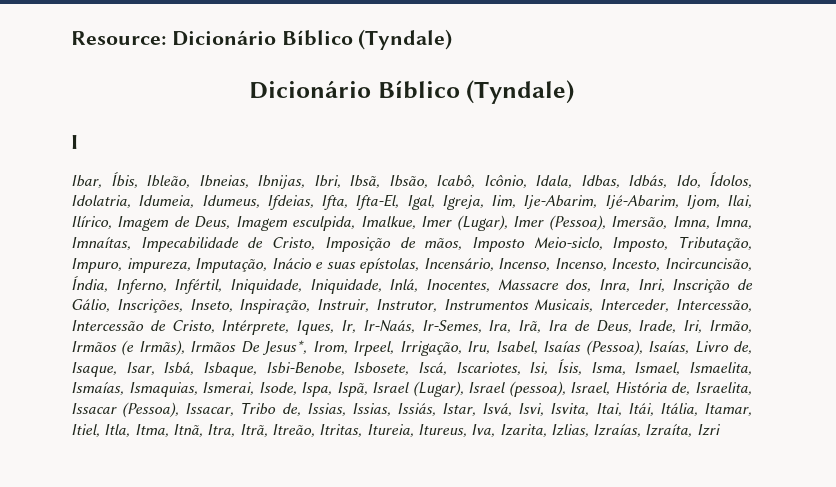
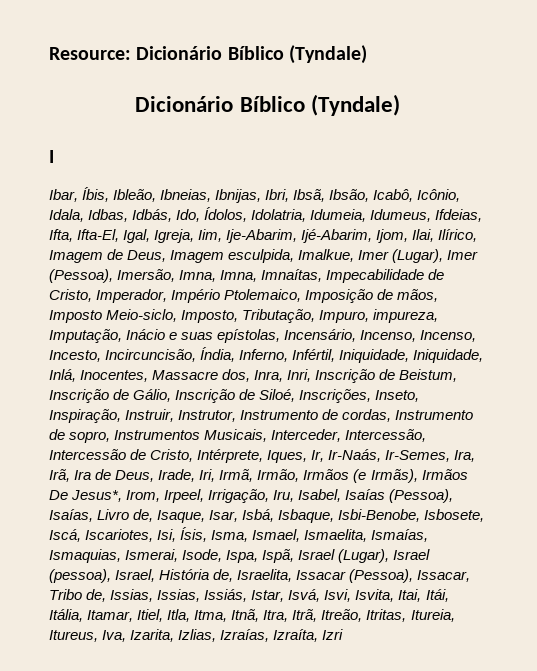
- Ibar, Íbis, Ibleão, Ibneias, Ibnijas, Ibri, Ibsã, Ibsão, Icabô, Icônio, Idala, Idbas, Idbás, Ido, Ídolos, Idolatria, Idumeia, Idumeus, Ifdeias, Ifta, Ifta-El, Igal, Igreja, Iim, Ije-Abarim, Ijé-Abarim, Ijom, Ilai, Ilírico, Imagem de Deus, Imagem esculpida, Imalkue, Imer (Lugar), Imer (Pessoa), Imersão, Imna, Imna, Imnaítas, Impecabilidade de Cristo, Imposição de mãos, Imposto Meio-siclo, Imposto, Tributação, Impuro, impureza, Imputação, Inácio e suas epístolas, Incensário, Incenso, Incenso, Incesto, Incircuncisão, Índia, Inferno, Infértil, Iniquidade, Iniquidade, Inlá, Inocentes, Massacre dos, Inra, Inri, Inscrição de Gálio, Inscrições, Inseto, Inspiração, Instruir, Instrutor, Instrumentos Musicais, Interceder, Intercessão, Intercessão de Cristo, Intérprete, Iques, Ir, Ir-Naás, Ir-Semes, Ira, Irã, Ira de Deus, Irade, Iri, Irmão, Irmãos (e Irmãs), Irmãos De Jesus*, Irom, Irpeel, Irrigação, Iru, Isabel, Isaías (Pessoa), Isaías, Livro de, Isaque, Isar, Isbá, Isbaque, Isbi-Benobe, Isbosete, Iscá, Iscariotes, Isi, Ísis, Isma, Ismael, Ismaelita, Ismaías, Ismaquias, Ismerai, Isode, Ispa, Ispã, Israel (Lugar), Israel (pessoa), Israel, História de, Israelita, Issacar (Pessoa), Issacar, Tribo de, Issias, Issias, Issiás, Istar, Isvá, Isvi, Isvita, Itai, Itái, Itália, Itamar, Itiel, Itla, Itma, Itnã, Itra, Itrã, Itreão, Itritas, Itureia, Itureus, Iva, Izarita, Izlias, Izraías, Izraíta, Izri
+ Ibar, Íbis, Ibleão, Ibneias, Ibnijas, Ibri, Ibsã, Ibsão, Icabô, Icônio, Idala, Idbas, Idbás, Ido, Ídolos, Idolatria, Idumeia, Idumeus, Ifdeias, Ifta, Ifta-El, Igal, Igreja, Iim, Ije-Abarim, Ijé-Abarim, Ijom, Ilai, Ilírico, Imagem de Deus, Imagem esculpida, Imalkue, Imer (Lugar), Imer (Pessoa), Imersão, Imna, Imna, Imnaítas, Impecabilidade de Cristo, Imperador, Império Ptolemaico, Imposição de mãos, Imposto Meio-siclo, Imposto, Tributação, Impuro, impureza, Imputação, Inácio e suas epístolas, Incensário, Incenso, Incenso, Incesto, Incircuncisão, Índia, Inferno, Infértil, Iniquidade, Iniquidade, Inlá, Inocentes, Massacre dos, Inra, Inri, Inscrição de Beistum, Inscrição de Gálio, Inscrição de Siloé, Inscrições, Inseto, Inspiração, Instruir, Instrutor, Instrumento de cordas, Instrumento de sopro, Instrumentos Musicais, Interceder, Intercessão, Intercessão de Cristo, Intérprete, Iques, Ir, Ir-Naás, Ir-Semes, Ira, Irã, Ira de Deus, Irade, Iri, Irmã, Irmão, Irmãos (e Irmãs), Irmãos De Jesus*, Irom, Irpeel, Irrigação, Iru, Isabel, Isaías (Pessoa), Isaías, Livro de, Isaque, Isar, Isbá, Isbaque, Isbi-Benobe, Isbosete, Iscá, Iscariotes, Isi, Ísis, Isma, Ismael, Ismaelita, Ismaías, Ismaquias, Ismerai, Isode, Ispa, Ispã, Israel (Lugar), Israel (pessoa), Israel, História de, Israelita, Issacar (Pessoa), Issacar, Tribo de, Issias, Issias, Issiás, Istar, Isvá, Isvi, Isvita, Itai, Itái, Itália, Itamar, Itiel, Itla, Itma, Itnã, Itra, Itrã, Itreão, Itritas, Itureia, Itureus, Iva, Izarita, Izlias, Izraías, Izraíta, Izri

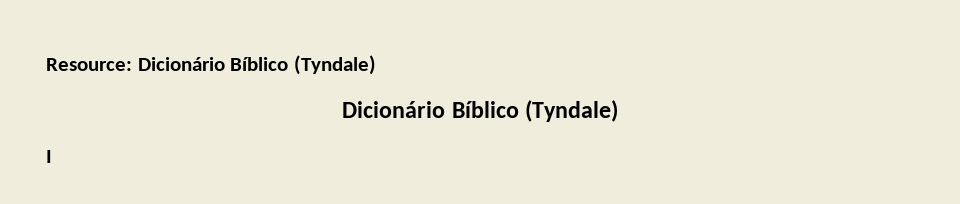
- Ibar, Íbis, Ibleão, Ibneias, Ibnijas, Ibri, Ibsã, Ibsão, Icabô, Icônio, Idala, Idbas, Idbás, Ido, Ídolos, Idolatria, Idumeia, Idumeus, Ifdeias, Ifta, Ifta-El, Igal, Igreja, Iim, Ije-Abarim, Ijé-Abarim, Ijom, Ilai, Ilírico, Imagem de Deus, Imagem esculpida, Imalkue, Imer (Lugar), Imer (Pessoa), Imersão, Imna, Imna, Imnaítas, Impecabilidade de Cristo, Imperador, Império Ptolemaico, Imposição de mãos, Imposto Meio-siclo, Imposto, Tributação, Impuro, impureza, Imputação, Inácio e suas epístolas, Incensário, Incenso, Incenso, Incesto, Incircuncisão, Índia, Inferno, Infértil, Iniquidade, Iniquidade, Inlá, Inocentes, Massacre dos, Inra, Inri, Inscrição de Beistum, Inscrição de Gálio, Inscrição de Siloé, Inscrições, Inseto, Inspiração, Instruir, Instrutor, Instrumento de cordas, Instrumento de sopro, Instrumentos Musicais, Interceder, Intercessão, Intercessão de Cristo, Intérprete, Iques, Ir, Ir-Naás, Ir-Semes, Ira, Irã, Ira de Deus, Irade, Iri, Irmã, Irmão, Irmãos (e Irmãs), Irmãos De Jesus*, Irom, Irpeel, Irrigação, Iru, Isabel, Isaías (Pessoa), Isaías, Livro de, Isaque, Isar, Isbá, Isbaque, Isbi-Benobe, Isbosete, Iscá, Iscariotes, Isi, Ísis, Isma, Ismael, Ismaelita, Ismaías, Ismaquias, Ismerai, Isode, Ispa, Ispã, Israel (Lugar), Israel (pessoa), Israel, História de, Israelita, Issacar (Pessoa), Issacar, Tribo de, Issias, Issias, Issiás, Istar, Isvá, Isvi, Isvita, Itai, Itái, Itália, Itamar, Itiel, Itla, Itma, Itnã, Itra, Itrã, Itreão, Itritas, Itureia, Itureus, Iva, Izarita, Izlias, Izraías, Izraíta, Izri

